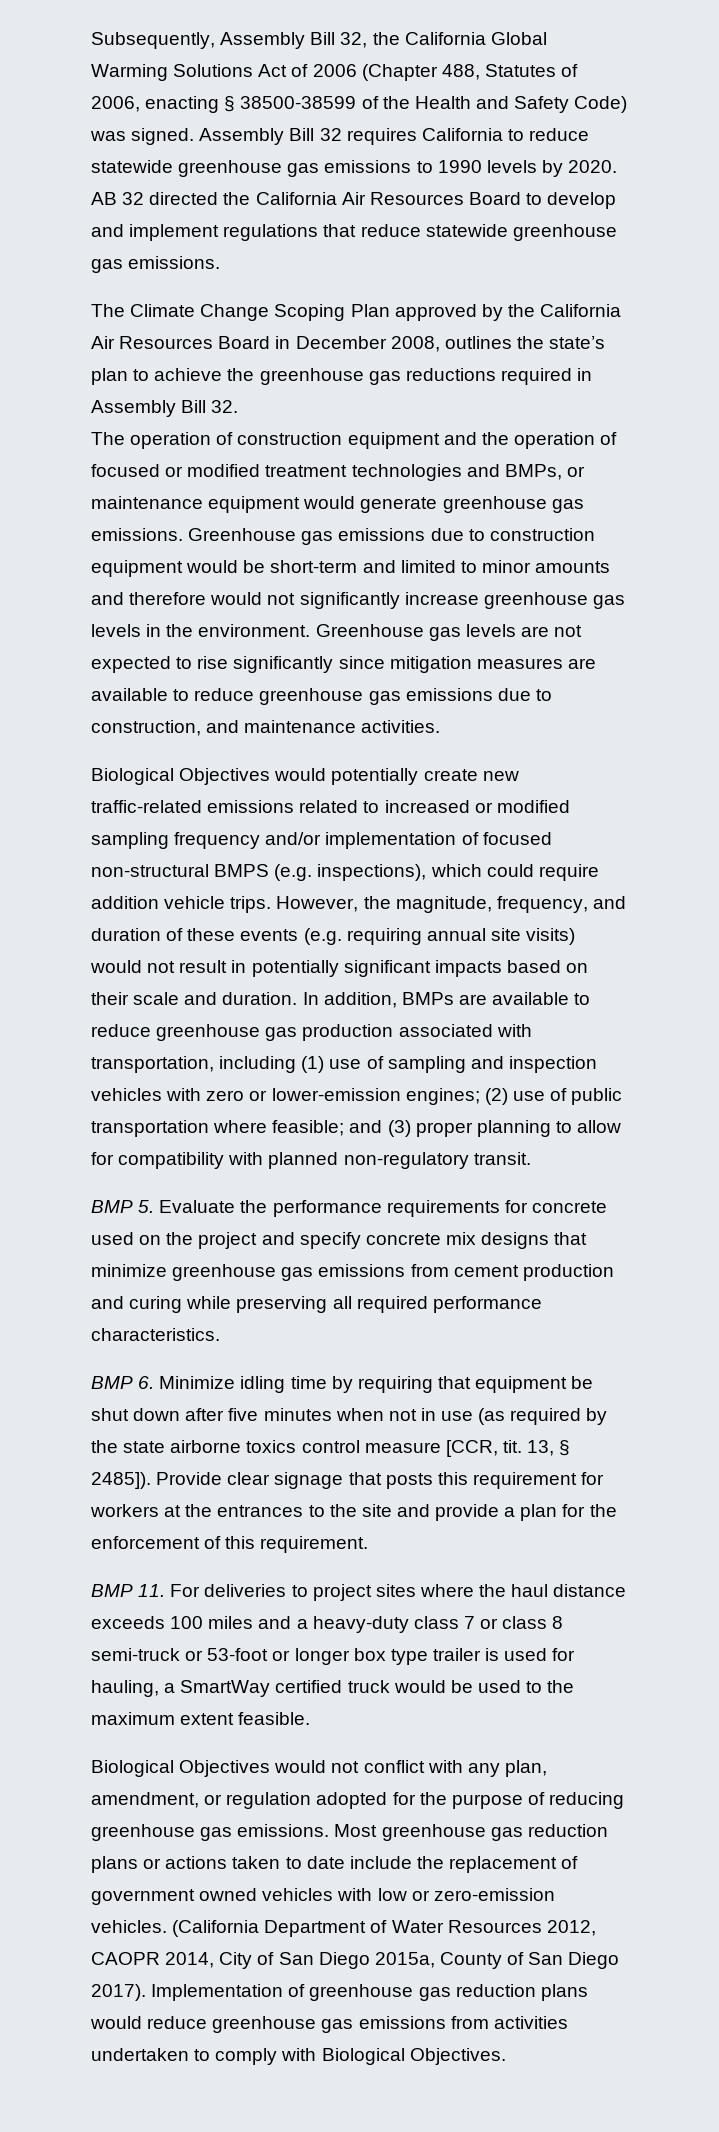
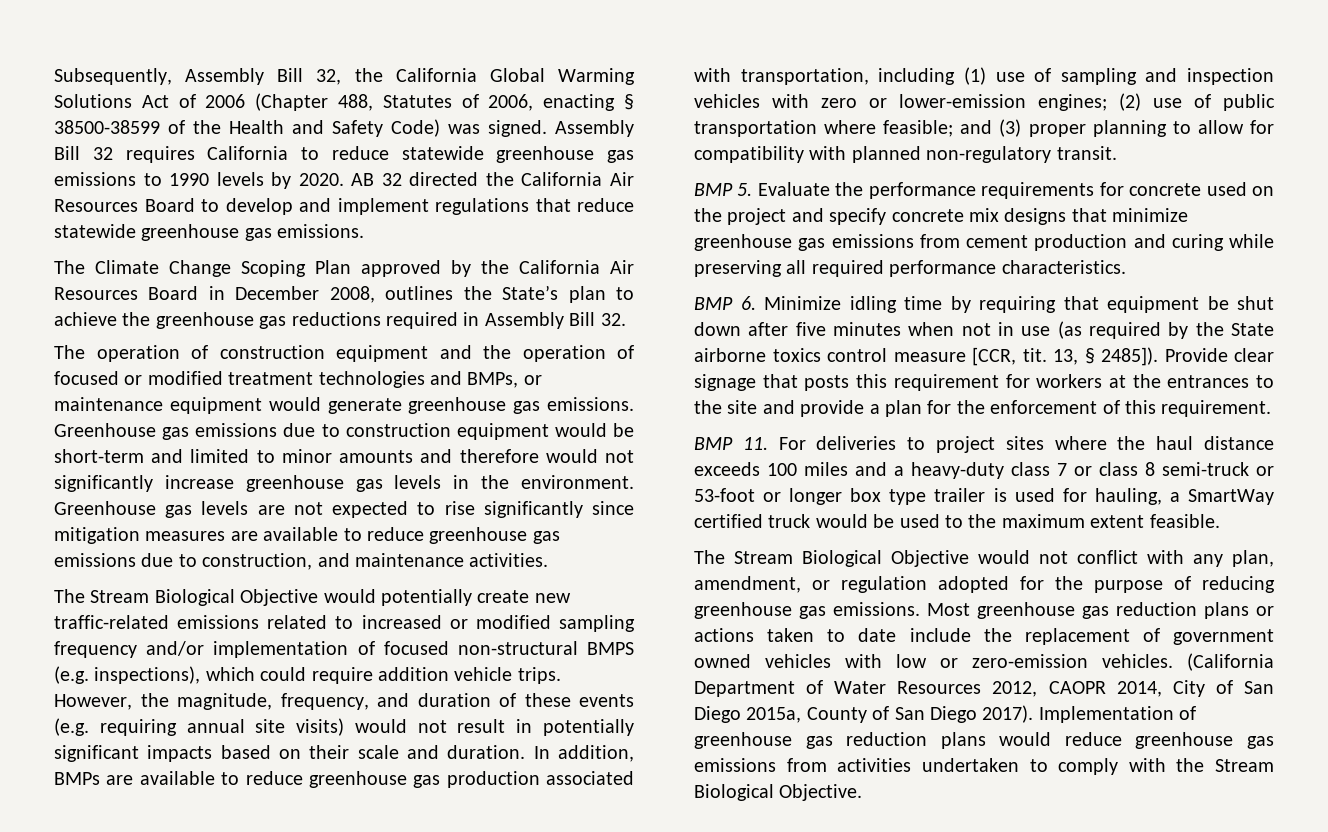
- The Climate Change Scoping Plan approved by the California Air Resources Board in December 2008, outlines the state’s plan to achieve the greenhouse gas reductions required in Assembly Bill 32.
+ The Climate Change Scoping Plan approved by the California Air Resources Board in December 2008, outlines the State’s plan to achieve the greenhouse gas reductions required in Assembly Bill 32.
- Biological Objectives would potentially create new traffic-related emissions related to increased or modified sampling frequency and/or implementation of focused non-structural BMPS (e.g. inspections), which could require addition vehicle trips.
+ The Stream Biological Objective would potentially create new traffic-related emissions related to increased or modified sampling frequency and/or implementation of focused non-structural BMPS (e.g. inspections), which could require addition vehicle trips.
- BMP 6. Minimize idling time by requiring that equipment be shut down after five minutes when not in use (as required by the state airborne toxics control measure [CCR, tit.
+ BMP 6. Minimize idling time by requiring that equipment be shut down after five minutes when not in use (as required by the State airborne toxics control measure [CCR, tit.
- Biological Objectives would not conflict with any plan, amendment, or regulation adopted for the purpose of reducing greenhouse gas emissions.
+ The Stream Biological Objective would not conflict with any plan, amendment, or regulation adopted for the purpose of reducing greenhouse gas emissions.
- Implementation of greenhouse gas reduction plans would reduce greenhouse gas emissions from activities undertaken to comply with Biological Objectives.
+ Implementation of greenhouse gas reduction plans would reduce greenhouse gas emissions from activities undertaken to comply with the Stream Biological Objective.

